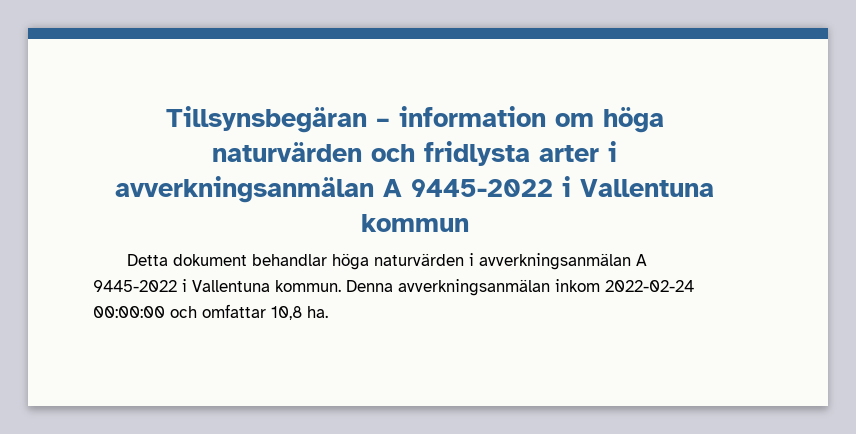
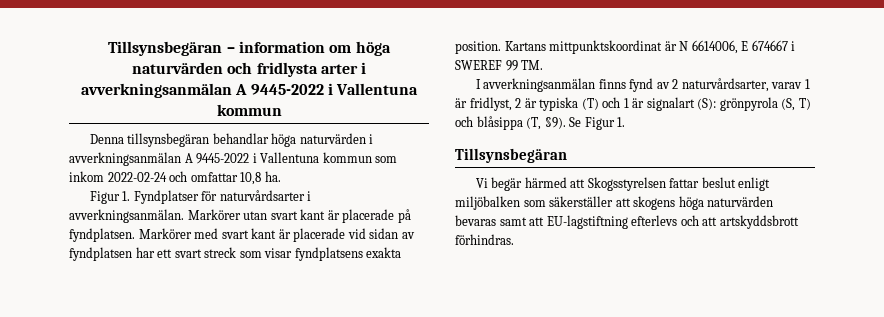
- Detta dokument behandlar höga naturvärden i avverkningsanmälan A 9445-2022 i Vallentuna kommun. Denna avverkningsanmälan inkom 2022-02-24 00:00:00 och omfattar 10,8 ha.
+ Denna tillsynsbegäran behandlar höga naturvärden i avverkningsanmälan A 9445-2022 i Vallentuna kommun som inkom 2022-02-24 och omfattar 10,8 ha.
+ Figur 1. Fyndplatser för naturvårdsarter i avverkningsanmälan. Markörer utan svart kant är placerade på fyndplatsen. Markörer med svart kant är placerade vid sidan av fyndplatsen har ett svart streck som visar fyndplatsens exakta position. Kartans mittpunktskoordinat är N 6614006, E 674667 i SWEREF 99 TM.
+ I avverkningsanmälan finns fynd av 2 naturvårdsarter, varav 1 är fridlyst, 2 är typiska (T) och 1 är signalart (S): grönpyrola (S, T) och blåsippa (T, §9). Se Figur 1.
+ Tillsynsbegäran
+ Vi begär härmed att Skogsstyrelsen fattar beslut enligt miljöbalken som säkerställer att skogens höga naturvärden bevaras samt att EU-lagstiftning efterlevs och att artskyddsbrott förhindras.

